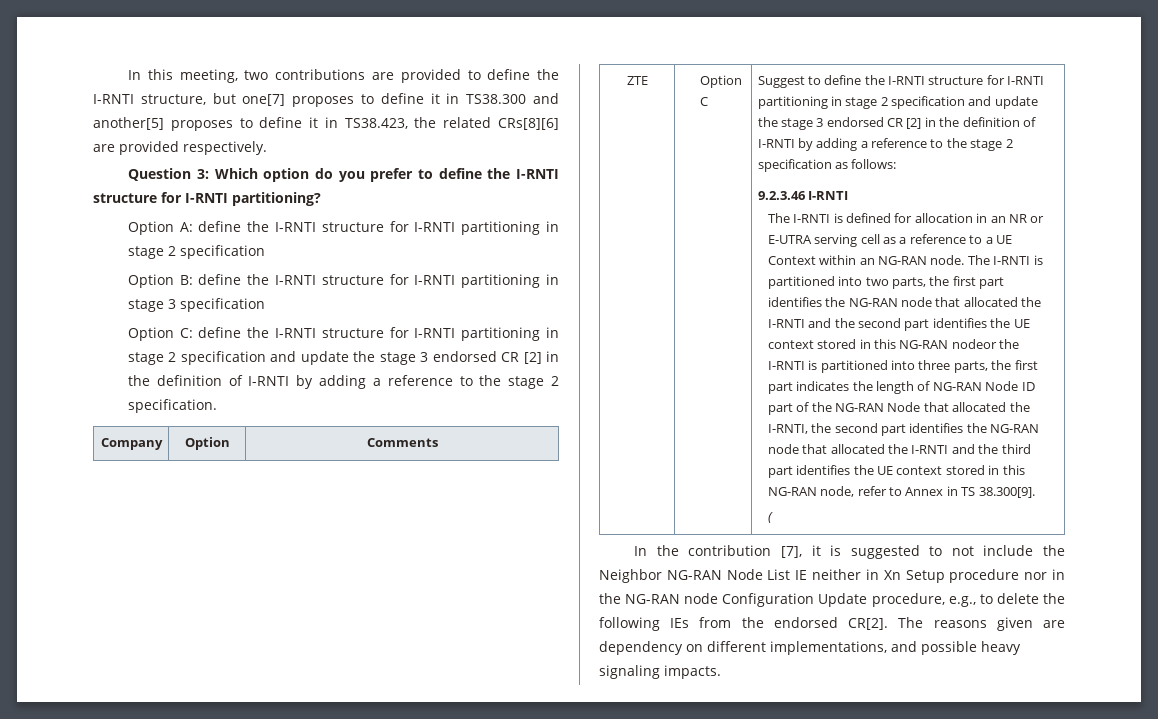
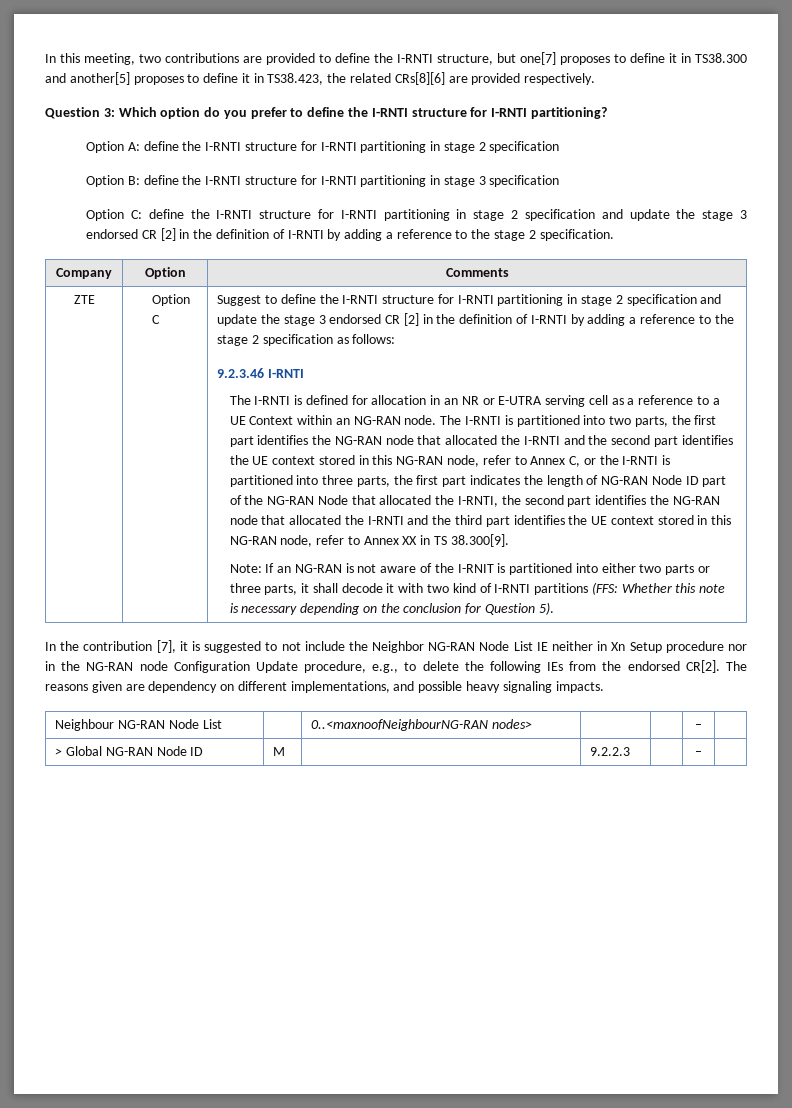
- The I-RNTI is partitioned into two parts, the first part identifies the NG-RAN node that allocated the I-RNTI and the second part identifies the UE context stored in this NG-RAN nodeor the I-RNTI is partitioned into three parts, the first part indicates the length of NG-RAN Node ID part of the NG-RAN Node that allocated the I-RNTI, the second part identifies the NG-RAN node that allocated the I-RNTI and the third part identifies the UE context stored in this NG-RAN node, refer to Annex in TS 38.300[9].
+ The I-RNTI is partitioned into two parts, the first part identifies the NG-RAN node that allocated the I-RNTI and the second part identifies the UE context stored in this NG-RAN node, refer to Annex C, or the I-RNTI is partitioned into three parts, the first part indicates the length of NG-RAN Node ID part of the NG-RAN Node that allocated the I-RNTI, the second part identifies the NG-RAN node that allocated the I-RNTI and the third part identifies the UE context stored in this NG-RAN node, refer to Annex XX in TS 38.300[9].
- (
+ Note: If an NG-RAN is not aware of the I-RNIT is partitioned into either two parts or three parts, it shall decode it with two kind of I-RNTI partitions (FFS: Whether this note is necessary depending on the conclusion for Question 5).
+ Neighbour NG-RAN Node List | | 0..<maxnoofNeighbourNG-RAN nodes> | | | – |
+ > Global NG-RAN Node ID | M | | 9.2.2.3 | | – |

